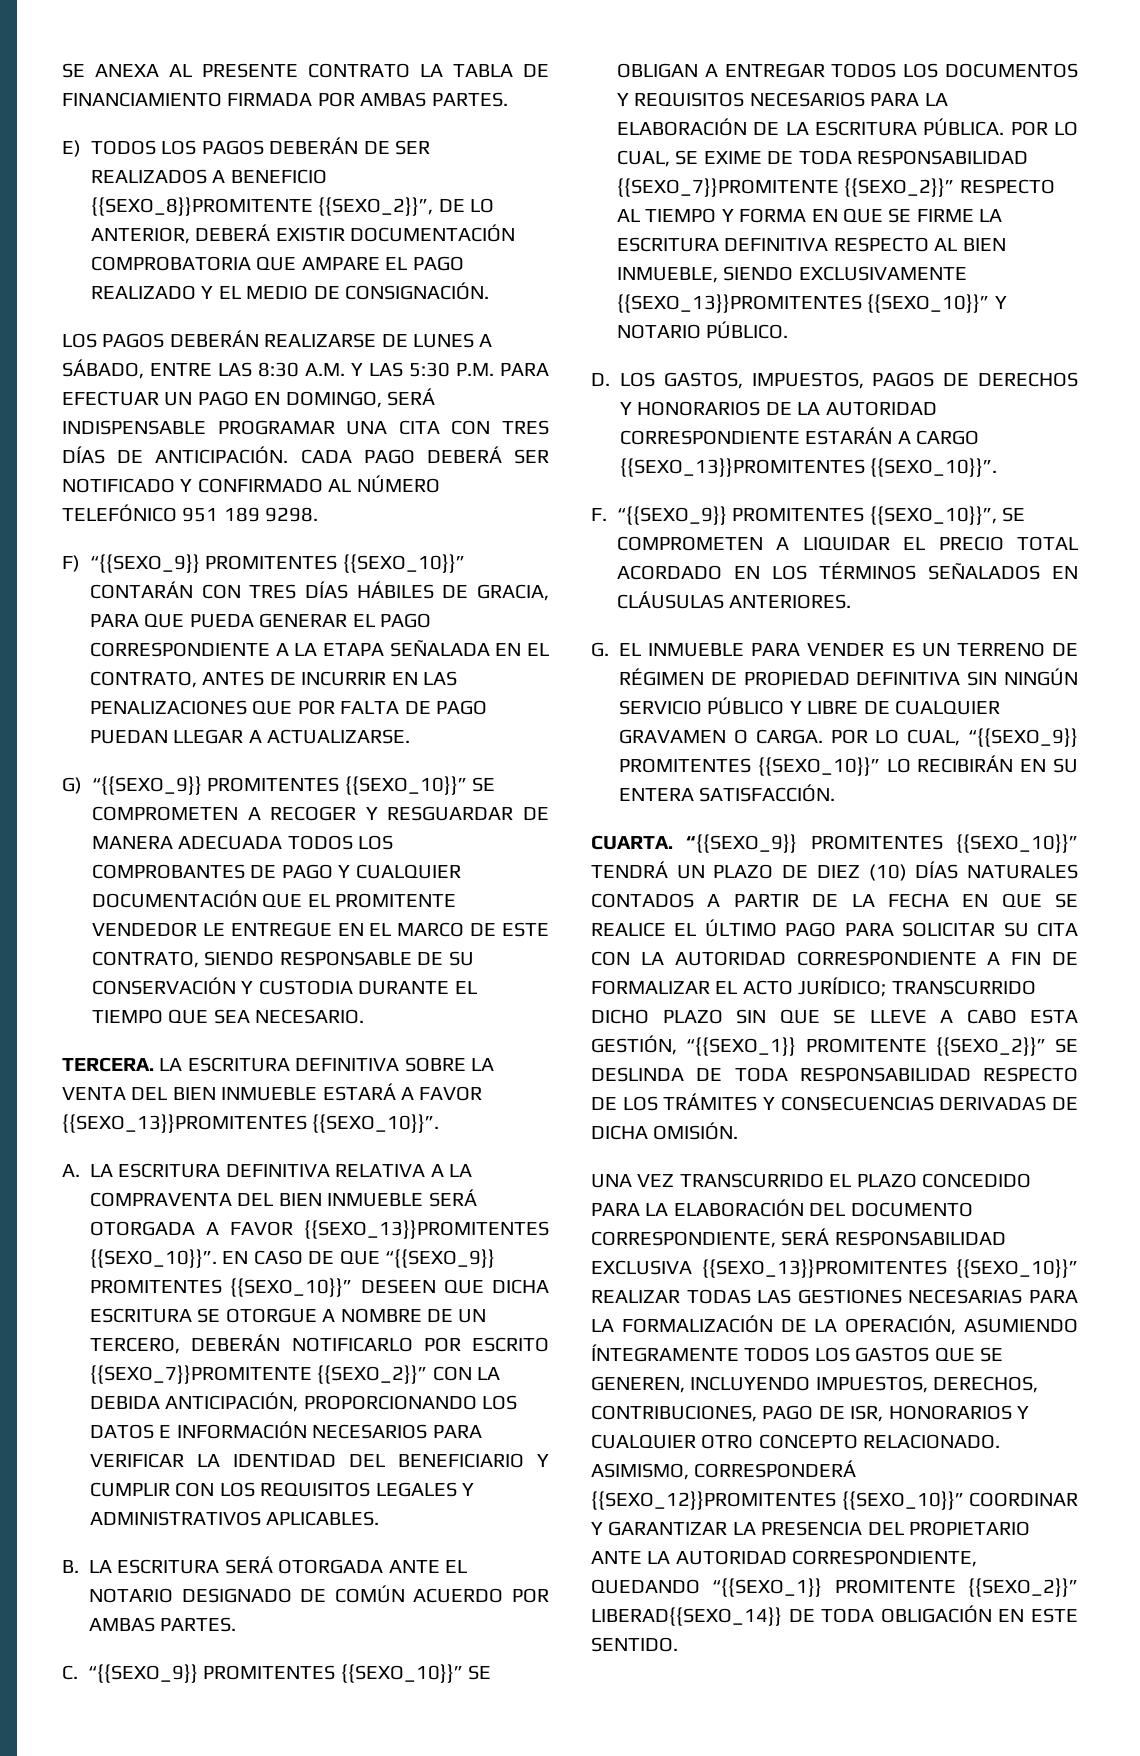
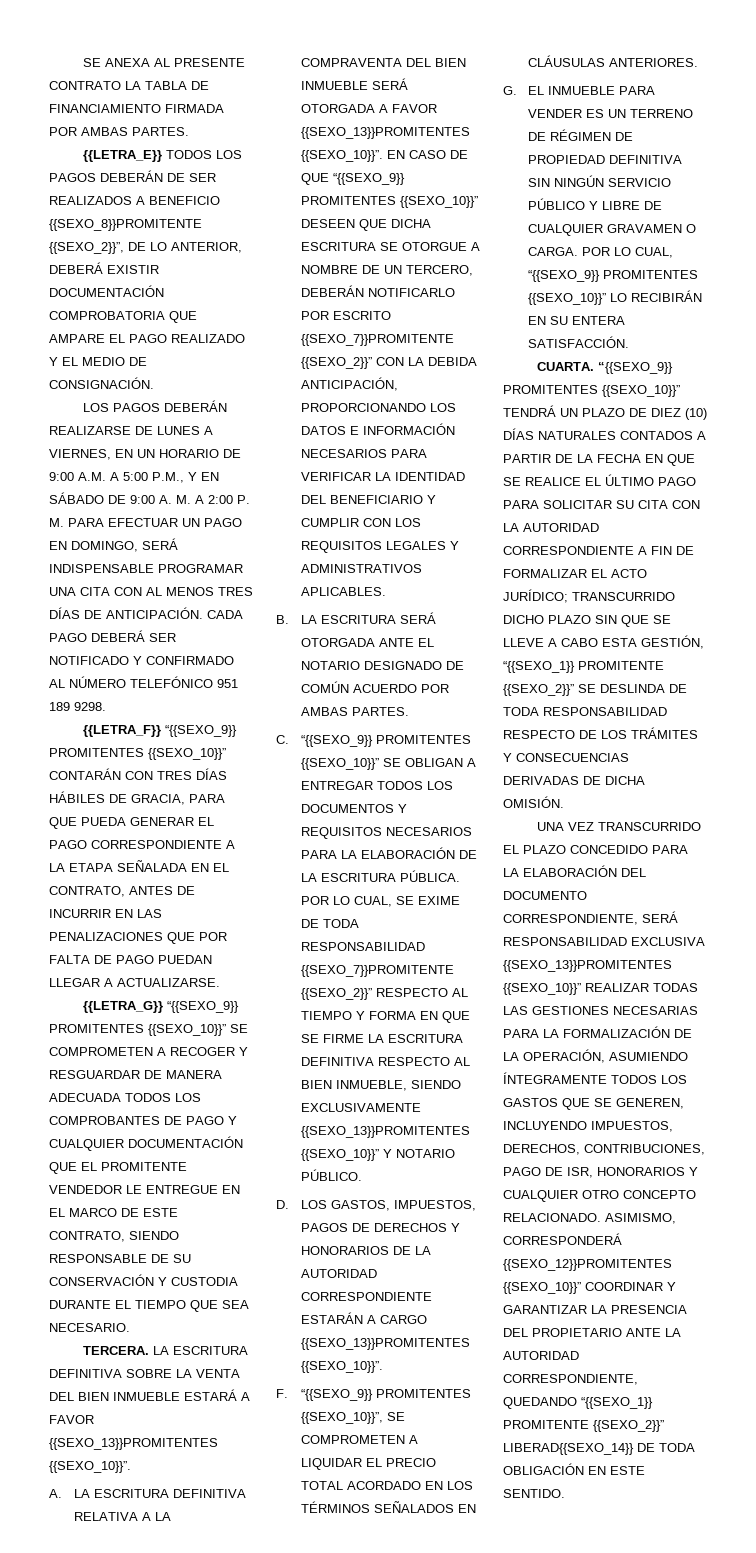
- E) TODOS LOS PAGOS DEBERÁN DE SER REALIZADOS A BENEFICIO {{SEXO_8}}PROMITENTE {{SEXO_2}}”, DE LO ANTERIOR, DEBERÁ EXISTIR DOCUMENTACIÓN COMPROBATORIA QUE AMPARE EL PAGO REALIZADO Y EL MEDIO DE CONSIGNACIÓN.
+ {{LETRA_E}} TODOS LOS PAGOS DEBERÁN DE SER REALIZADOS A BENEFICIO {{SEXO_8}}PROMITENTE {{SEXO_2}}”, DE LO ANTERIOR, DEBERÁ EXISTIR DOCUMENTACIÓN COMPROBATORIA QUE AMPARE EL PAGO REALIZADO Y EL MEDIO DE CONSIGNACIÓN.
- LOS PAGOS DEBERÁN REALIZARSE DE LUNES A SÁBADO, ENTRE LAS 8:30 A.M. Y LAS 5:30 P.M. PARA EFECTUAR UN PAGO EN DOMINGO, SERÁ INDISPENSABLE PROGRAMAR UNA CITA CON TRES DÍAS DE ANTICIPACIÓN.
+ LOS PAGOS DEBERÁN REALIZARSE DE LUNES A VIERNES, EN UN HORARIO DE 9:00 A.M. A 5:00 P.M., Y EN SÁBADO DE 9:00 A. M. A 2:00 P. M. PARA EFECTUAR UN PAGO EN DOMINGO, SERÁ INDISPENSABLE PROGRAMAR UNA CITA CON AL MENOS TRES DÍAS DE ANTICIPACIÓN.
- F) “{{SEXO_9}} PROMITENTES {{SEXO_10}}” CONTARÁN CON TRES DÍAS HÁBILES DE GRACIA, PARA QUE PUEDA GENERAR EL PAGO CORRESPONDIENTE A LA ETAPA SEÑALADA EN EL CONTRATO, ANTES DE INCURRIR EN LAS PENALIZACIONES QUE POR FALTA DE PAGO PUEDAN LLEGAR A ACTUALIZARSE.
+ {{LETRA_F}} “{{SEXO_9}} PROMITENTES {{SEXO_10}}” CONTARÁN CON TRES DÍAS HÁBILES DE GRACIA, PARA QUE PUEDA GENERAR EL PAGO CORRESPONDIENTE A LA ETAPA SEÑALADA EN EL CONTRATO, ANTES DE INCURRIR EN LAS PENALIZACIONES QUE POR FALTA DE PAGO PUEDAN LLEGAR A ACTUALIZARSE.
- G) “{{SEXO_9}} PROMITENTES {{SEXO_10}}” SE COMPROMETEN A RECOGER Y RESGUARDAR DE MANERA ADECUADA TODOS LOS COMPROBANTES DE PAGO Y CUALQUIER DOCUMENTACIÓN QUE EL PROMITENTE VENDEDOR LE ENTREGUE EN EL MARCO DE ESTE CONTRATO, SIENDO RESPONSABLE DE SU CONSERVACIÓN Y CUSTODIA DURANTE EL TIEMPO QUE SEA NECESARIO.
+ {{LETRA_G}} “{{SEXO_9}} PROMITENTES {{SEXO_10}}” SE COMPROMETEN A RECOGER Y RESGUARDAR DE MANERA ADECUADA TODOS LOS COMPROBANTES DE PAGO Y CUALQUIER DOCUMENTACIÓN QUE EL PROMITENTE VENDEDOR LE ENTREGUE EN EL MARCO DE ESTE CONTRATO, SIENDO RESPONSABLE DE SU CONSERVACIÓN Y CUSTODIA DURANTE EL TIEMPO QUE SEA NECESARIO.

